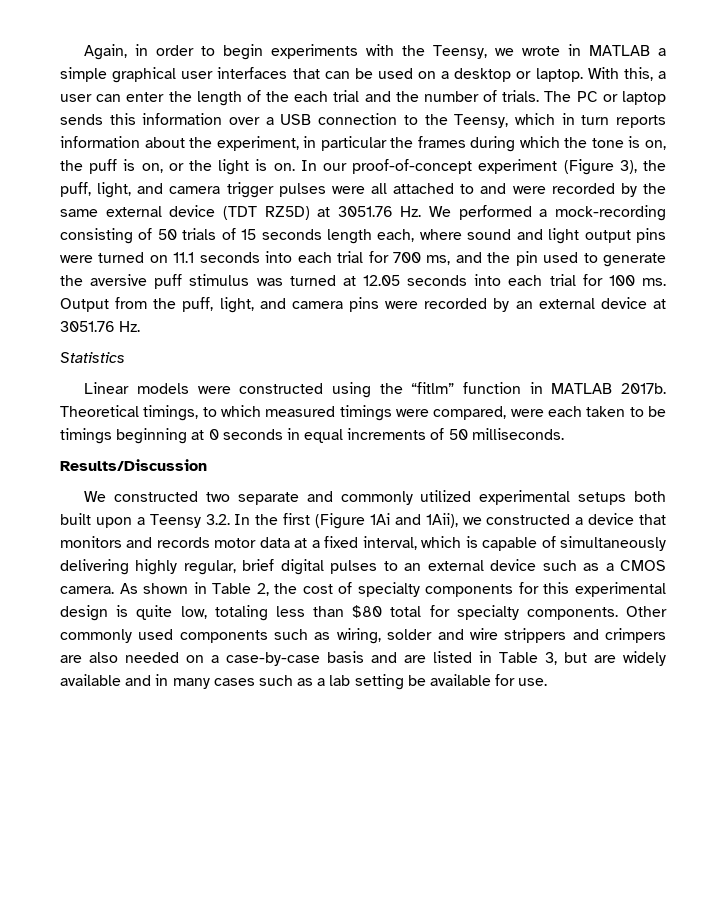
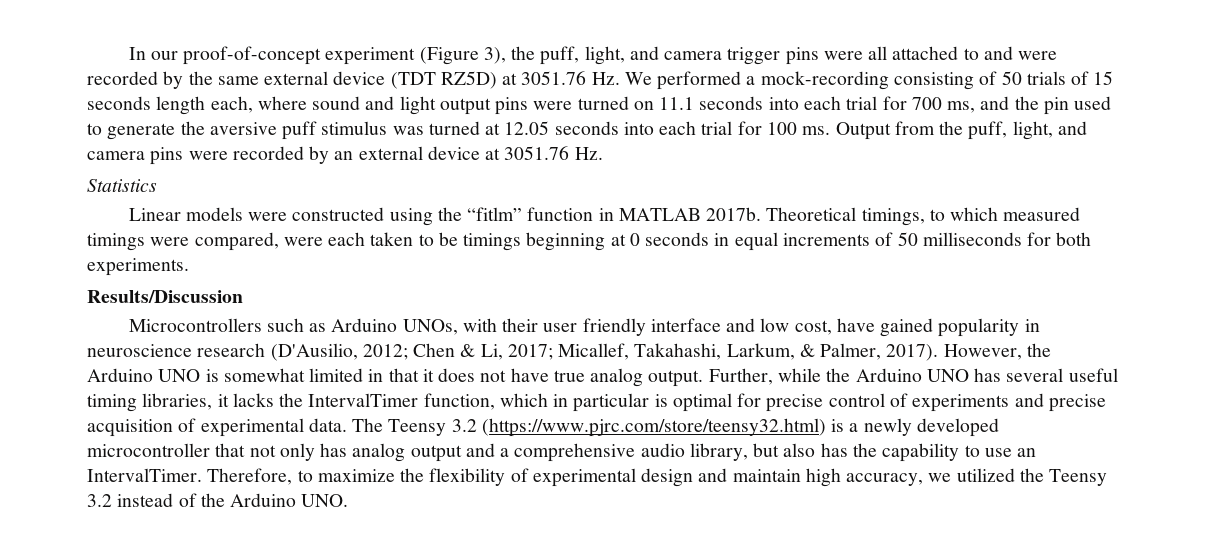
- Again, in order to begin experiments with the Teensy, we wrote in MATLAB a simple graphical user interfaces that can be used on a desktop or laptop. With this, a user can enter the length of the each trial and the number of trials. The PC or laptop sends this information over a USB connection to the Teensy, which in turn reports information about the experiment, in particular the frames during which the tone is on, the puff is on, or the light is on. In our proof-of-concept experiment (Figure 3), the puff, light, and camera trigger pulses were all attached to and were recorded by the same external device (TDT RZ5D) at 3051.76 Hz. We performed a mock-recording consisting of 50 trials of 15 seconds length each, where sound and light output pins were turned on 11.1 seconds into each trial for 700 ms, and the pin used to generate the aversive puff stimulus was turned at 12.05 seconds into each trial for 100 ms.
+ In our proof-of-concept experiment (Figure 3), the puff, light, and camera trigger pins were all attached to and were recorded by the same external device (TDT RZ5D) at 3051.76 Hz. We performed a mock-recording consisting of 50 trials of 15 seconds length each, where sound and light output pins were turned on 11.1 seconds into each trial for 700 ms, and the pin used to generate the aversive puff stimulus was turned at 12.05 seconds into each trial for 100 ms.
- Theoretical timings, to which measured timings were compared, were each taken to be timings beginning at 0 seconds in equal increments of 50 milliseconds.
+ Theoretical timings, to which measured timings were compared, were each taken to be timings beginning at 0 seconds in equal increments of 50 milliseconds for both experiments.
  Results/Discussion
- We constructed two separate and commonly utilized experimental setups both built upon a Teensy 3.2. In the first (Figure 1Ai and 1Aii), we constructed a device that monitors and records motor data at a fixed interval, which is capable of simultaneously delivering highly regular, brief digital pulses to an external device such as a CMOS camera. As shown in Table 2, the cost of specialty components for this experimental design is quite low, totaling less than $80 total for specialty components. Other commonly used components such as wiring, solder and wire strippers and crimpers are also needed on a case-by-case basis and are listed in Table 3, but are widely available and in many cases such as a lab setting be available for use.
+ Microcontrollers such as Arduino UNOs, with their user friendly interface and low cost, have gained popularity in neuroscience research (D'Ausilio, 2012; Chen & Li, 2017; Micallef, Takahashi, Larkum, & Palmer, 2017). However, the Arduino UNO is somewhat limited in that it does not have true analog output. Further, while the Arduino UNO has several useful timing libraries, it lacks the IntervalTimer function, which in particular is optimal for precise control of experiments and precise acquisition of experimental data. The Teensy 3.2 (https://www.pjrc.com/store/teensy32.html) is a newly developed microcontroller that not only has analog output and a comprehensive audio library, but also has the capability to use an IntervalTimer. Therefore, to maximize the flexibility of experimental design and maintain high accuracy, we utilized the Teensy 3.2 instead of the Arduino UNO.

